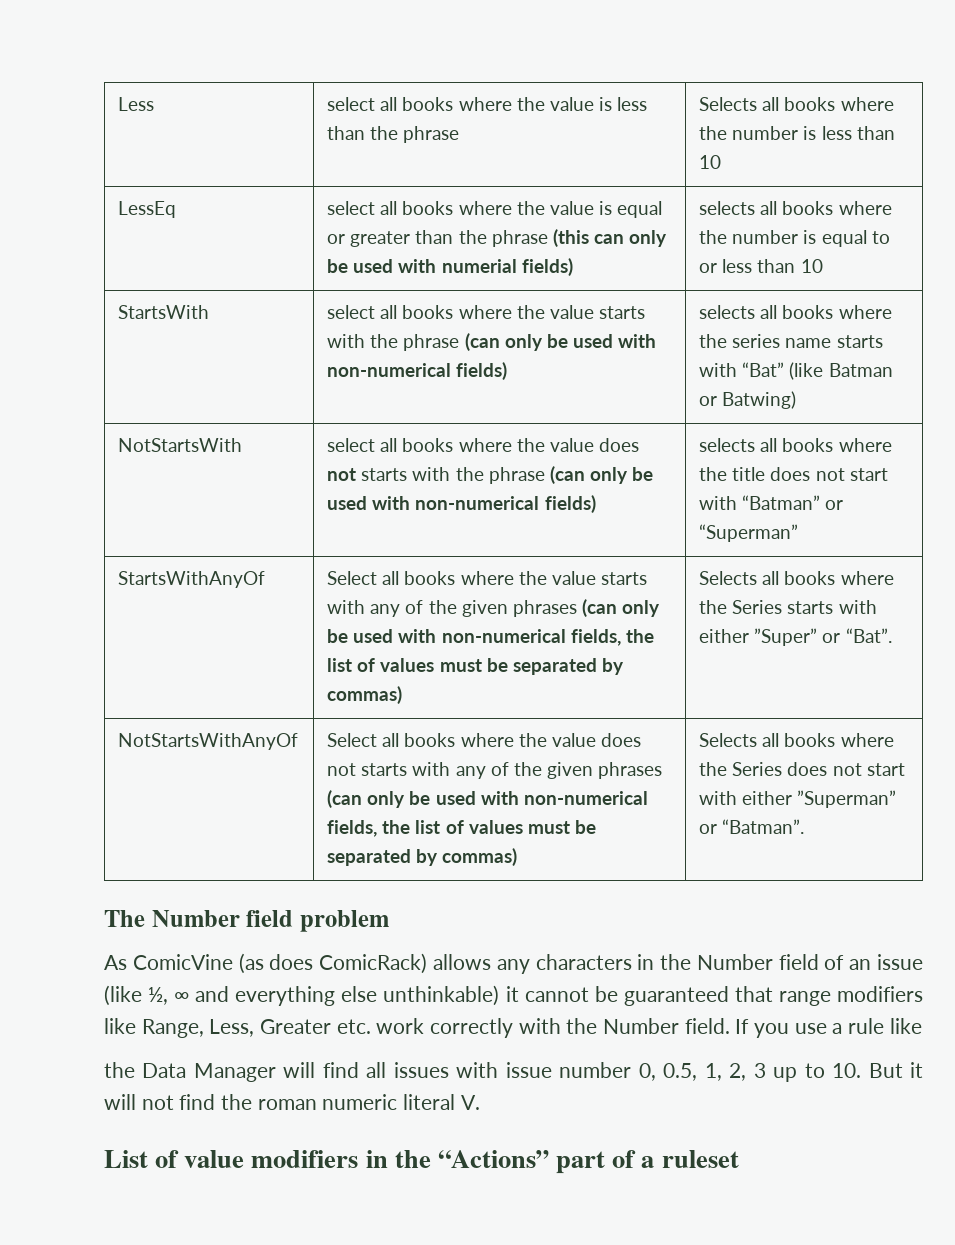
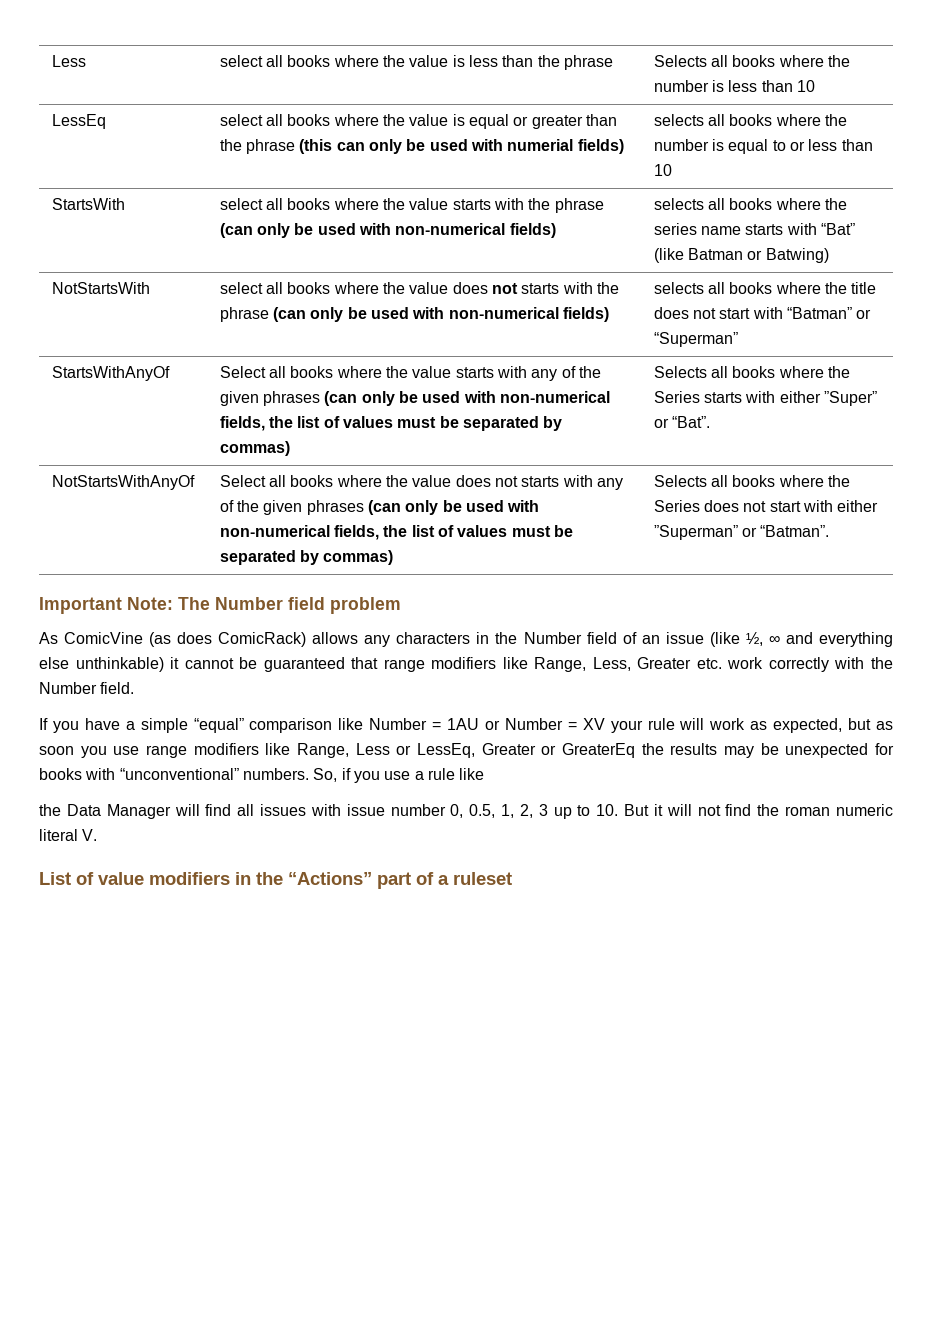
- The Number field problem
+ Important Note: The Number field problem
- As ComicVine (as does ComicRack) allows any characters in the Number field of an issue (like ½, ∞ and everything else unthinkable) it cannot be guaranteed that range modifiers like Range, Less, Greater etc. work correctly with the Number field. If you use a rule like
+ As ComicVine (as does ComicRack) allows any characters in the Number field of an issue (like ½, ∞ and everything else unthinkable) it cannot be guaranteed that range modifiers like Range, Less, Greater etc. work correctly with the Number field.
+ If you have a simple “equal” comparison like Number = 1AU or Number = XV your rule will work as expected, but as soon you use range modifiers like Range, Less or LessEq, Greater or GreaterEq the results may be unexpected for books with “unconventional” numbers. So, if you use a rule like

